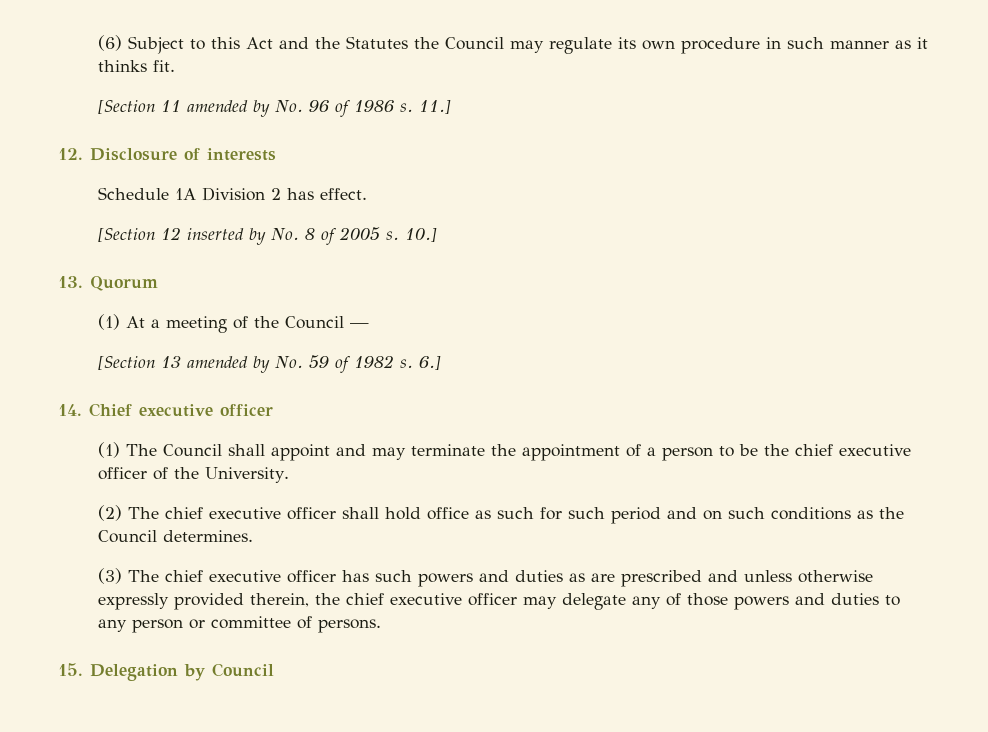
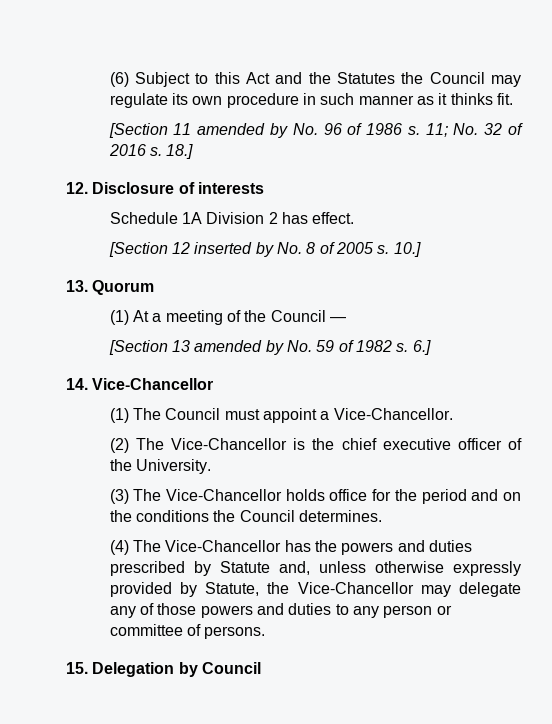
- 11.]
+ 11; No. 32 of 2016 s. 18.]
- 14. Chief executive officer
+ 14. Vice-Chancellor
- (1) The Council shall appoint and may terminate the appointment of a person to be the chief executive officer of the University.
+ (1) The Council must appoint a Vice-Chancellor.
+ (2) The Vice-Chancellor is the chief executive officer of the University.
- (2) The chief executive officer shall hold office as such for such period and on such conditions as the Council determines.
- (3) The chief executive officer has such powers and duties as are prescribed and unless otherwise expressly provided therein, the chief executive officer may delegate any of those powers and duties to any person or committee of persons.
+ (3) The Vice-Chancellor holds office for the period and on the conditions the Council determines.
+ (4) The Vice-Chancellor has the powers and duties prescribed by Statute and, unless otherwise expressly provided by Statute, the Vice-Chancellor may delegate any of those powers and duties to any person or committee of persons.

